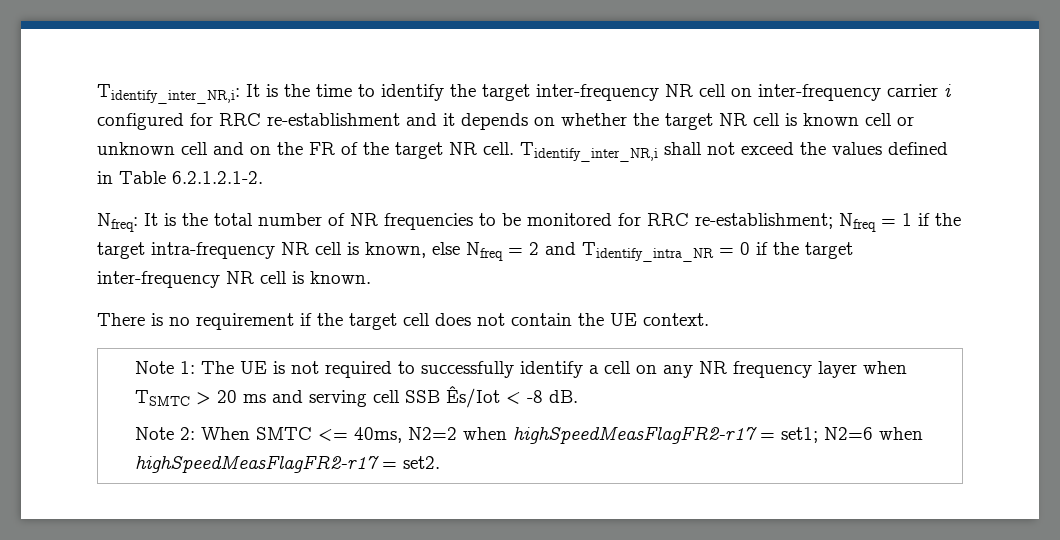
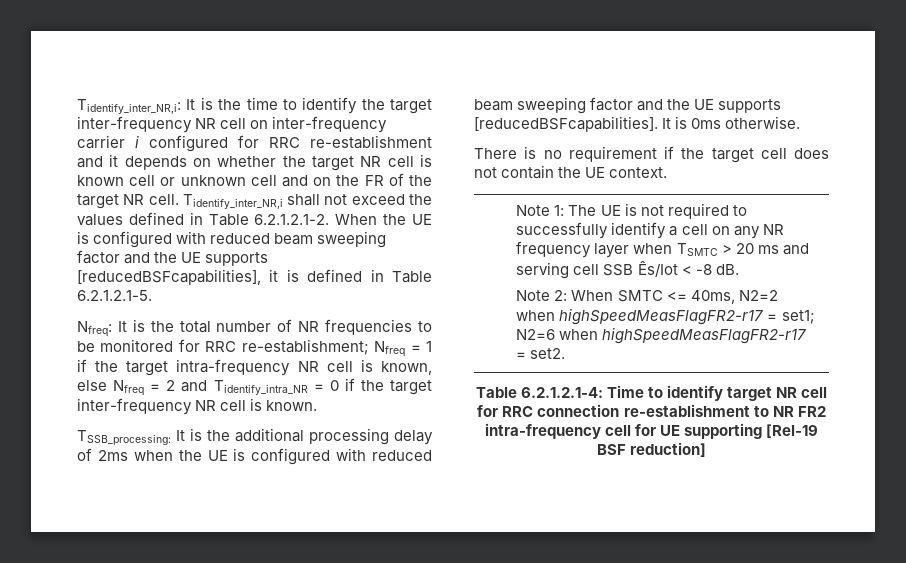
- Tidentify_inter_NR,i shall not exceed the values defined in Table 6.2.1.2.1-2.
+ Tidentify_inter_NR,i shall not exceed the values defined in Table 6.2.1.2.1-2. When the UE is configured with reduced beam sweeping factor and the UE supports [reducedBSFcapabilities], it is defined in Table 6.2.1.2.1-5.
+ TSSB_processing: It is the additional processing delay of 2ms when the UE is configured with reduced beam sweeping factor and the UE supports [reducedBSFcapabilities]. It is 0ms otherwise.
+ Table 6.2.1.2.1-4: Time to identify target NR cell for RRC connection re-establishment to NR FR2 intra-frequency cell for UE supporting [Rel-19 BSF reduction]

